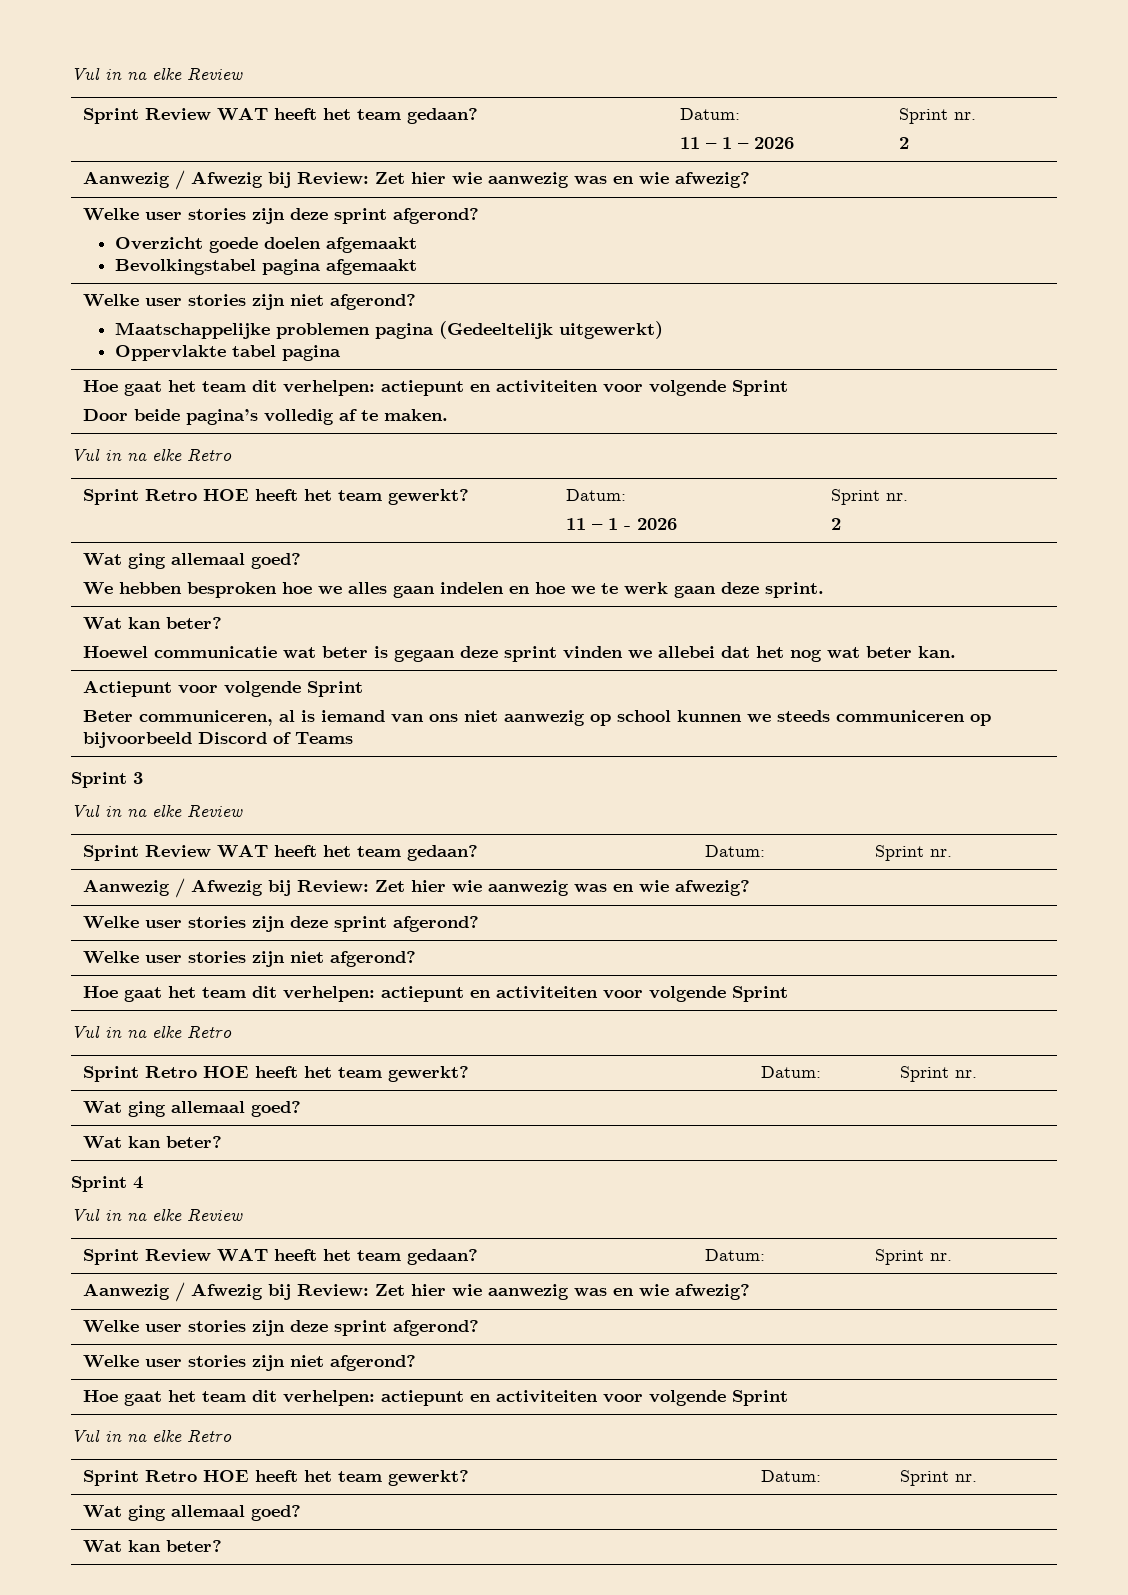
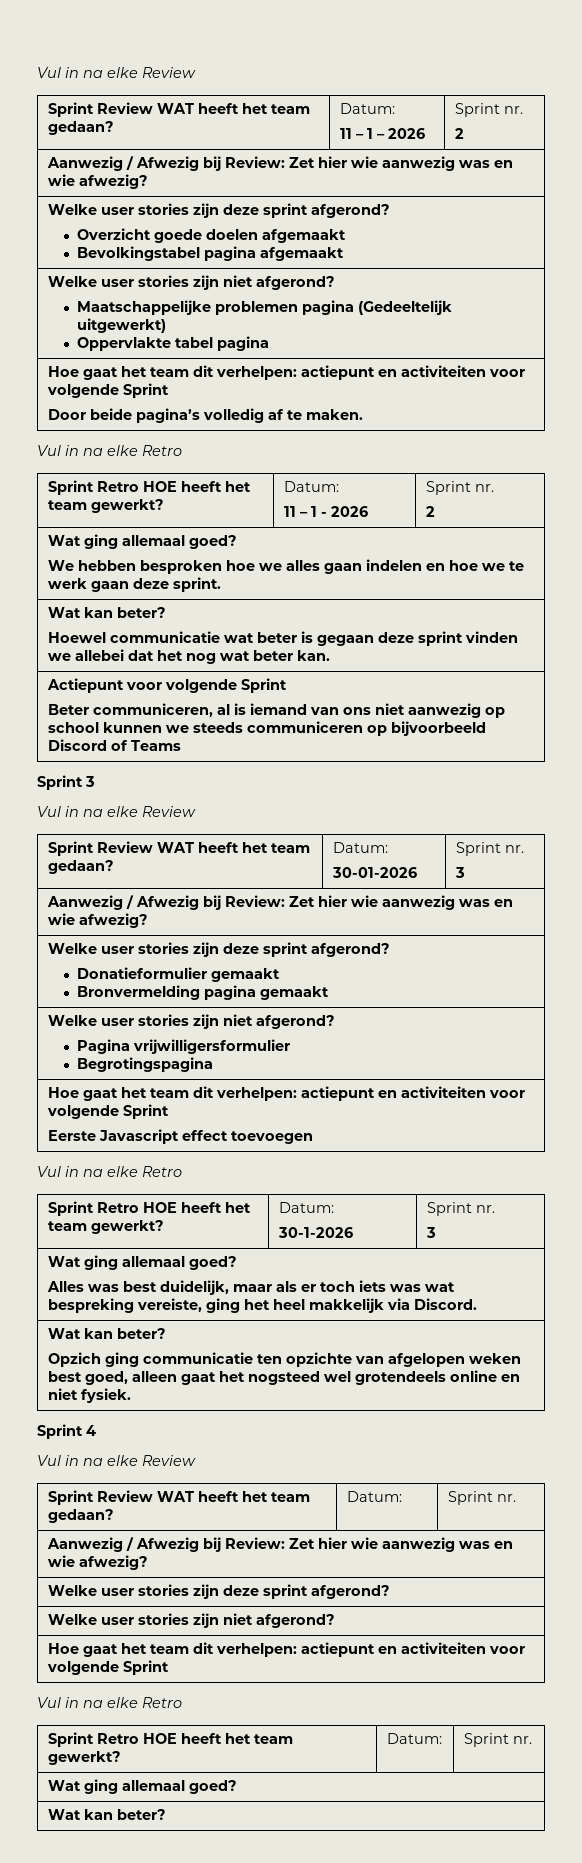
  Sprint 3
  Vul in na elke Review
- Sprint Review WAT heeft het team gedaan? | Datum: | Sprint nr.
+ Sprint Review WAT heeft het team gedaan? | Datum:
+ 30-01-2026 | Sprint nr.
+ 3
  Aanwezig / Afwezig bij Review: Zet hier wie aanwezig was en wie afwezig?
  Welke user stories zijn deze sprint afgerond?
+ Donatieformulier gemaakt
+ Bronvermelding pagina gemaakt
  Welke user stories zijn niet afgerond?
+ Pagina vrijwilligersformulier
+ Begrotingspagina
  Hoe gaat het team dit verhelpen: actiepunt en activiteiten voor volgende Sprint
+ Eerste Javascript effect toevoegen
  Vul in na elke Retro
- Sprint Retro HOE heeft het team gewerkt? | Datum: | Sprint nr.
+ Sprint Retro HOE heeft het team gewerkt? | Datum:
+ 30-1-2026 | Sprint nr.
+ 3
  Wat ging allemaal goed?
+ Alles was best duidelijk, maar als er toch iets was wat bespreking vereiste, ging het heel makkelijk via Discord.
  Wat kan beter?
+ Opzich ging communicatie ten opzichte van afgelopen weken best goed, alleen gaat het nogsteed wel grotendeels online en niet fysiek.

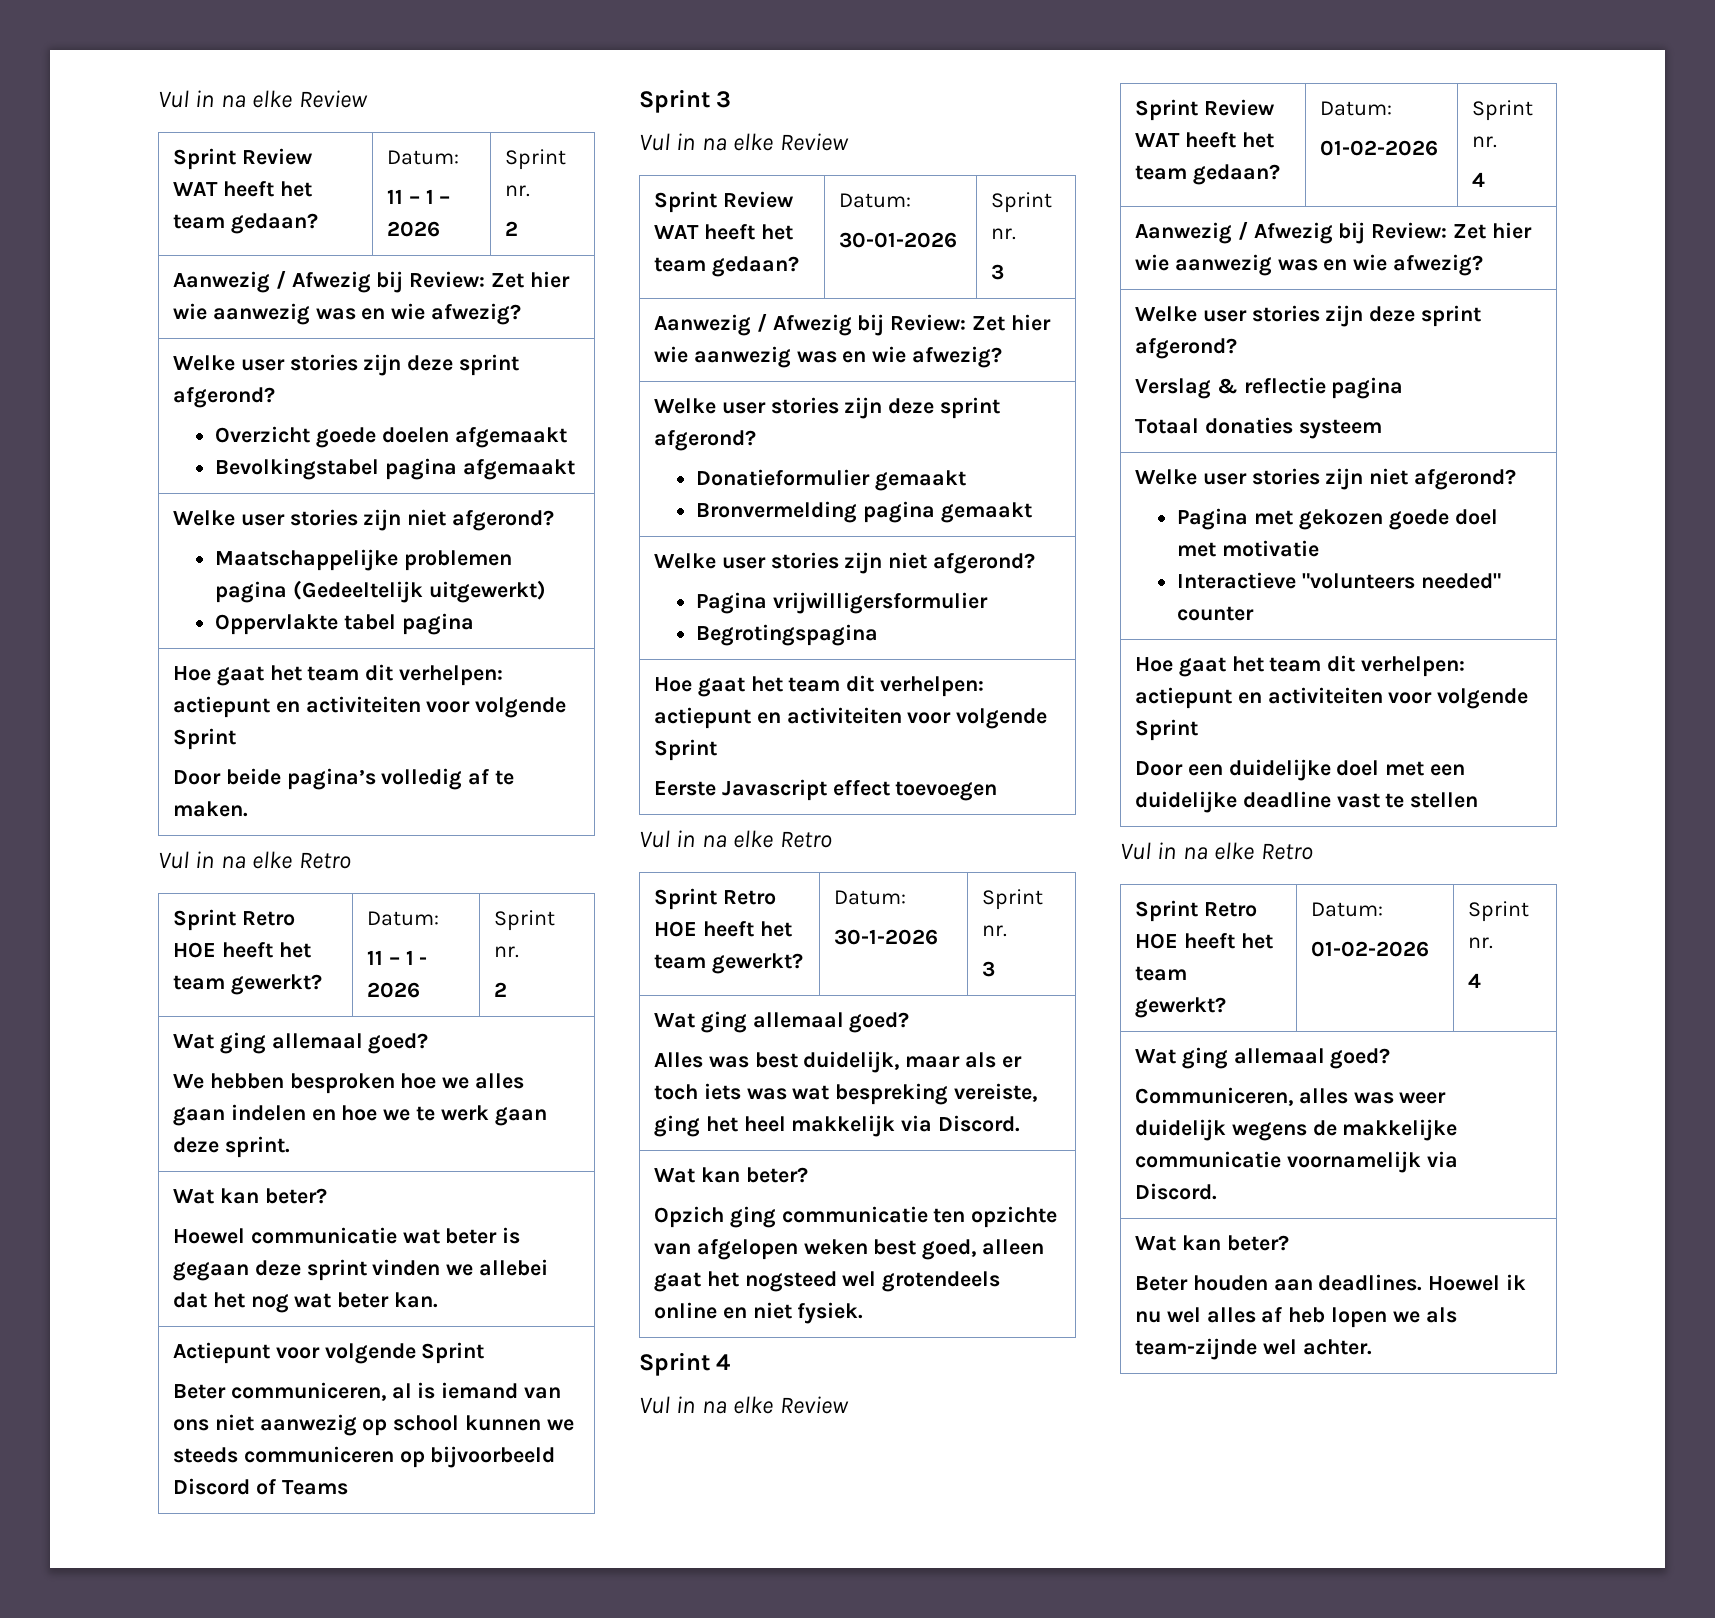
  Sprint 4
  Vul in na elke Review
- Sprint Review WAT heeft het team gedaan? | Datum: | Sprint nr.
+ Sprint Review WAT heeft het team gedaan? | Datum:
+ 01-02-2026 | Sprint nr.
+ 4
  Aanwezig / Afwezig bij Review: Zet hier wie aanwezig was en wie afwezig?
  Welke user stories zijn deze sprint afgerond?
+ Verslag & reflectie pagina
+ Totaal donaties systeem
  Welke user stories zijn niet afgerond?
+ Pagina met gekozen goede doel met motivatie
+ Interactieve "volunteers needed" counter
  Hoe gaat het team dit verhelpen: actiepunt en activiteiten voor volgende Sprint
+ Door een duidelijke doel met een duidelijke deadline vast te stellen
  Vul in na elke Retro
- Sprint Retro HOE heeft het team gewerkt? | Datum: | Sprint nr.
+ Sprint Retro HOE heeft het team gewerkt? | Datum:
+ 01-02-2026 | Sprint nr.
+ 4
  Wat ging allemaal goed?
+ Communiceren, alles was weer duidelijk wegens de makkelijke communicatie voornamelijk via Discord.
  Wat kan beter?
+ Beter houden aan deadlines. Hoewel ik nu wel alles af heb lopen we als team-zijnde wel achter.

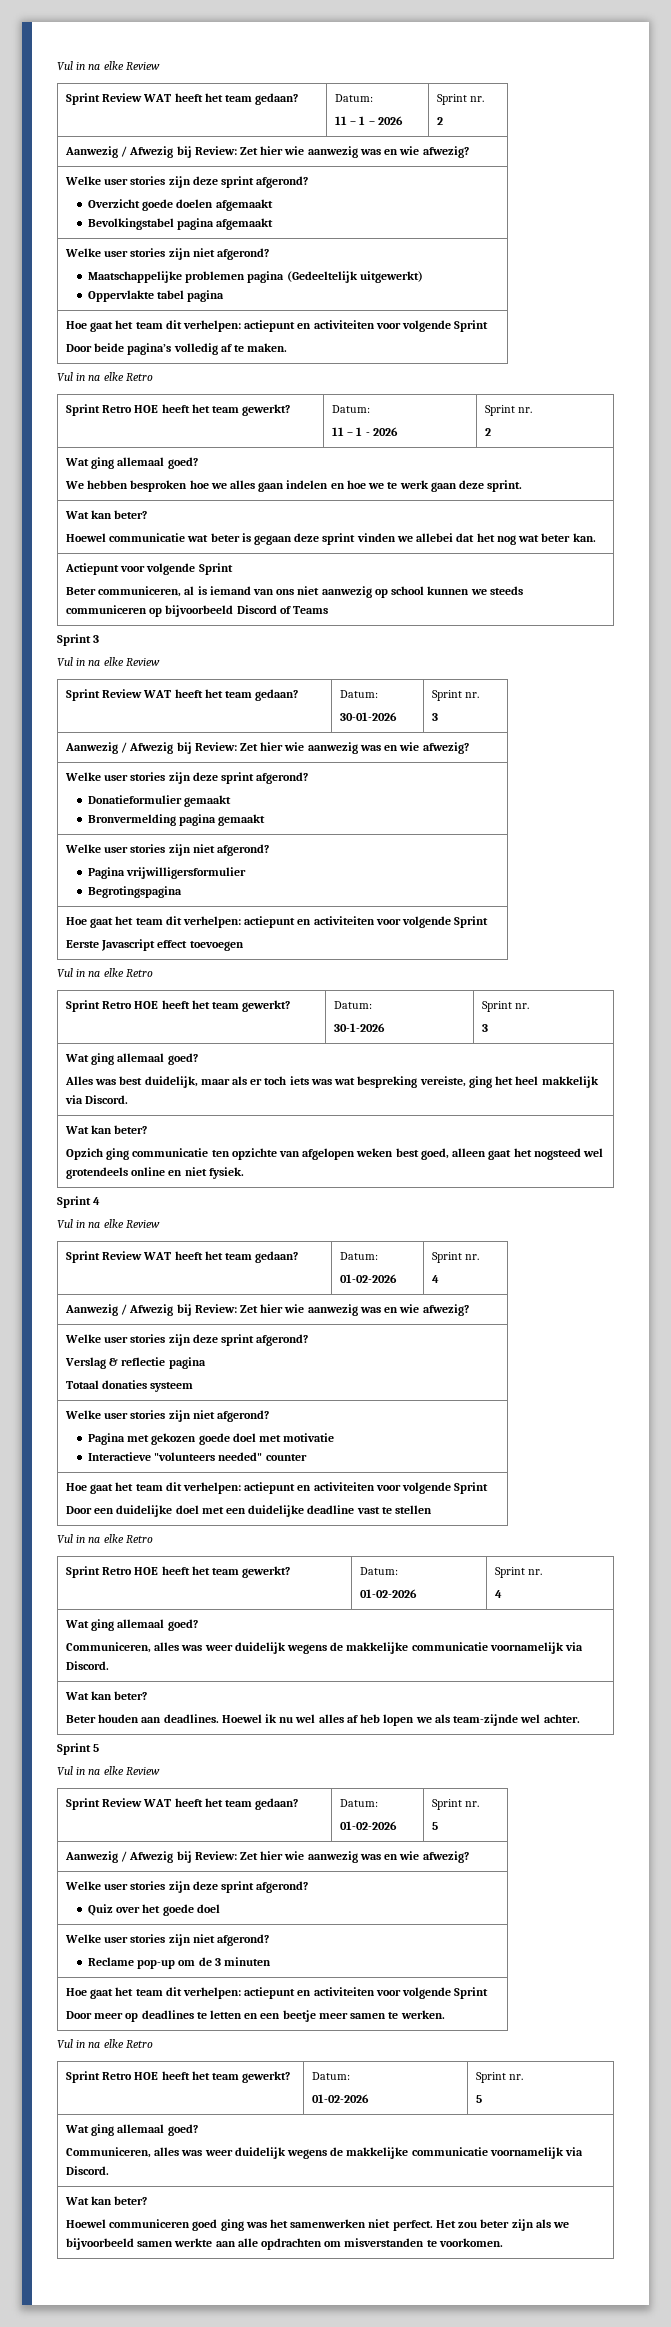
+ Sprint 5
+ Vul in na elke Review
+ Sprint Review WAT heeft het team gedaan? | Datum:
+ 01-02-2026 | Sprint nr.
+ 5
+ Aanwezig / Afwezig bij Review: Zet hier wie aanwezig was en wie afwezig?
+ Welke user stories zijn deze sprint afgerond?
+ Quiz over het goede doel
+ Welke user stories zijn niet afgerond?
+ Reclame pop-up om de 3 minuten
+ Hoe gaat het team dit verhelpen: actiepunt en activiteiten voor volgende Sprint
+ Door meer op deadlines te letten en een beetje meer samen te werken.
+ Vul in na elke Retro
+ Sprint Retro HOE heeft het team gewerkt? | Datum:
+ 01-02-2026 | Sprint nr.
+ 5
+ Wat ging allemaal goed?
+ Communiceren, alles was weer duidelijk wegens de makkelijke communicatie voornamelijk via Discord.
+ Wat kan beter?
+ Hoewel communiceren goed ging was het samenwerken niet perfect. Het zou beter zijn als we bijvoorbeeld samen werkte aan alle opdrachten om misverstanden te voorkomen.

